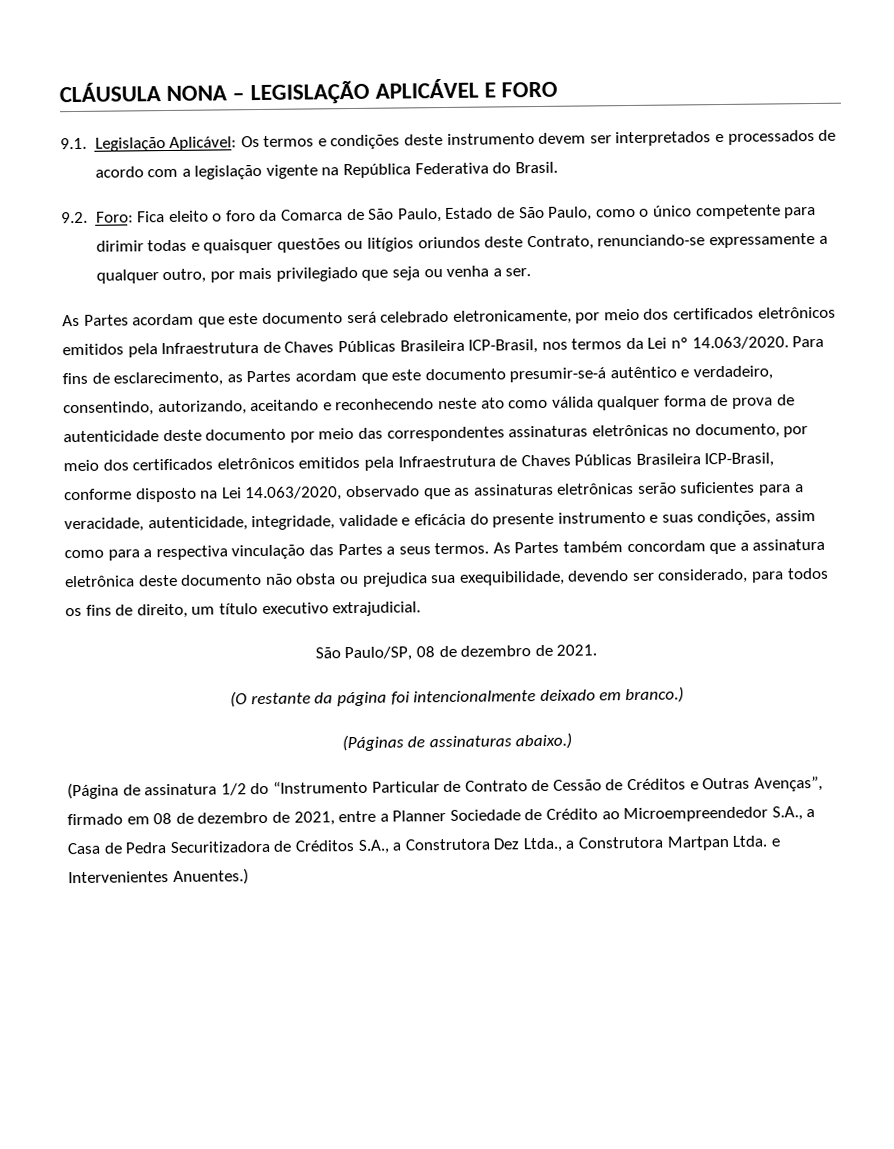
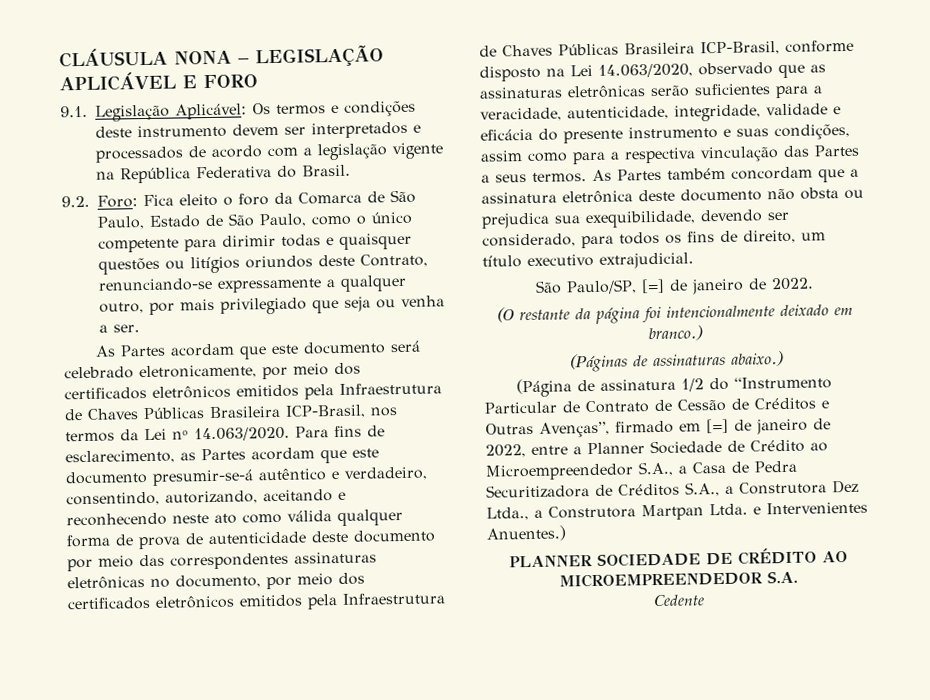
- São Paulo/SP, 08 de dezembro de 2021.
+ São Paulo/SP, [=] de janeiro de 2022.
- (Página de assinatura 1/2 do “Instrumento Particular de Contrato de Cessão de Créditos e Outras Avenças”, firmado em 08 de dezembro de 2021, entre a Planner Sociedade de Crédito ao Microempreendedor S.A., a Casa de Pedra Securitizadora de Créditos S.A., a Construtora Dez Ltda., a Construtora Martpan Ltda. e Intervenientes Anuentes.)
+ (Página de assinatura 1/2 do “Instrumento Particular de Contrato de Cessão de Créditos e Outras Avenças”, firmado em [=] de janeiro de 2022, entre a Planner Sociedade de Crédito ao Microempreendedor S.A., a Casa de Pedra Securitizadora de Créditos S.A., a Construtora Dez Ltda., a Construtora Martpan Ltda. e Intervenientes Anuentes.)
+ PLANNER SOCIEDADE DE CRÉDITO AO MICROEMPREENDEDOR S.A.
+ Cedente

